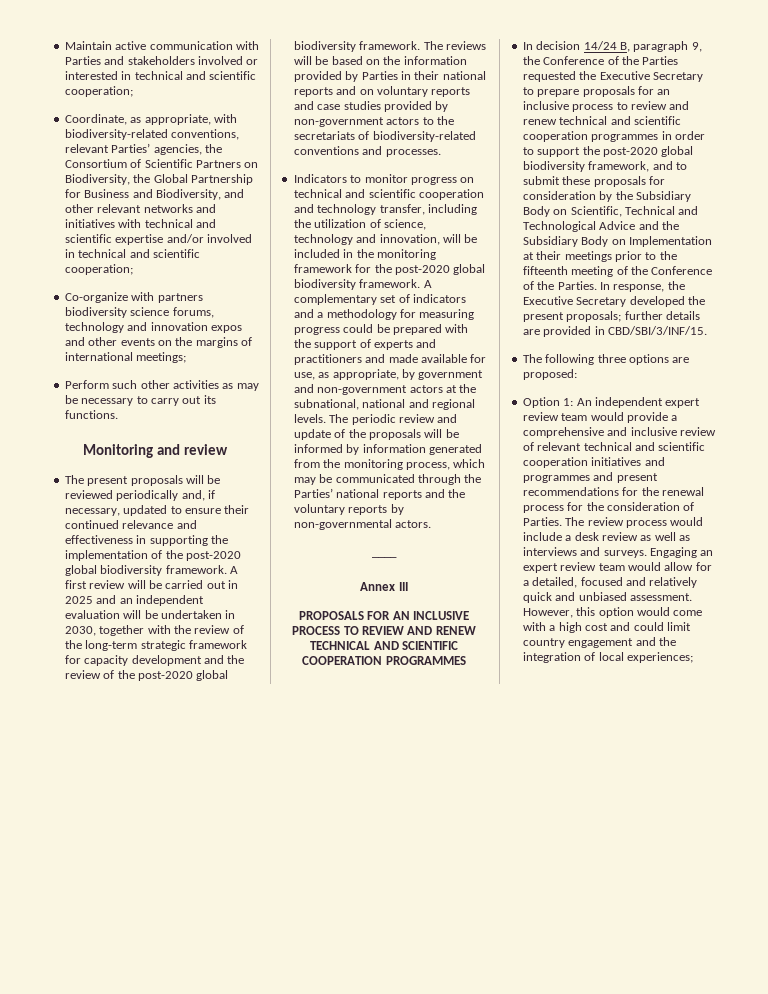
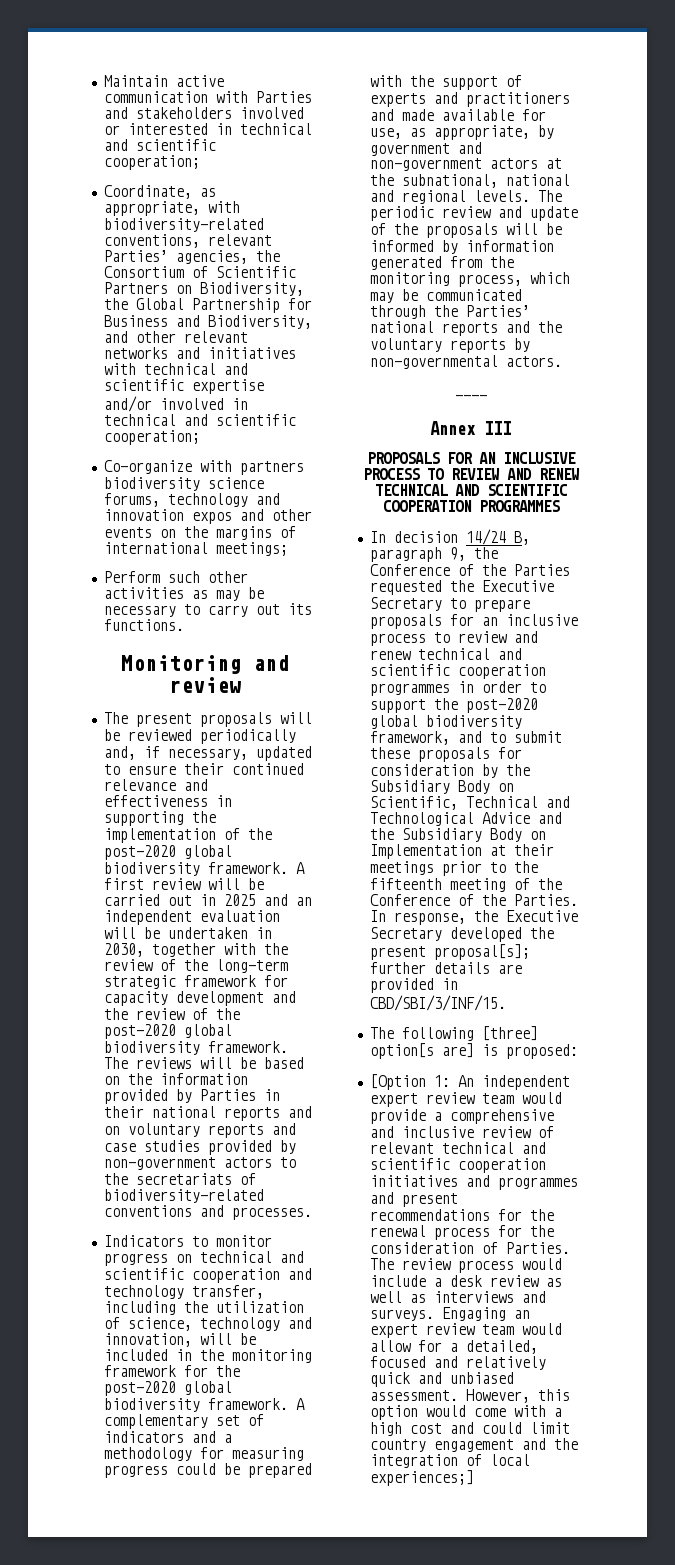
- In response, the Executive Secretary developed the present proposals; further details are provided in CBD/SBI/3/INF/15.
+ In response, the Executive Secretary developed the present proposal[s]; further details are provided in CBD/SBI/3/INF/15.
- The following three options are proposed:
+ The following [three] option[s are] is proposed:
- Option 1: An independent expert review team would provide a comprehensive and inclusive review of relevant technical and scientific cooperation initiatives and programmes and present recommendations for the renewal process for the consideration of Parties.
+ [Option 1: An independent expert review team would provide a comprehensive and inclusive review of relevant technical and scientific cooperation initiatives and programmes and present recommendations for the renewal process for the consideration of Parties.
- However, this option would come with a high cost and could limit country engagement and the integration of local experiences;
+ However, this option would come with a high cost and could limit country engagement and the integration of local experiences;]

